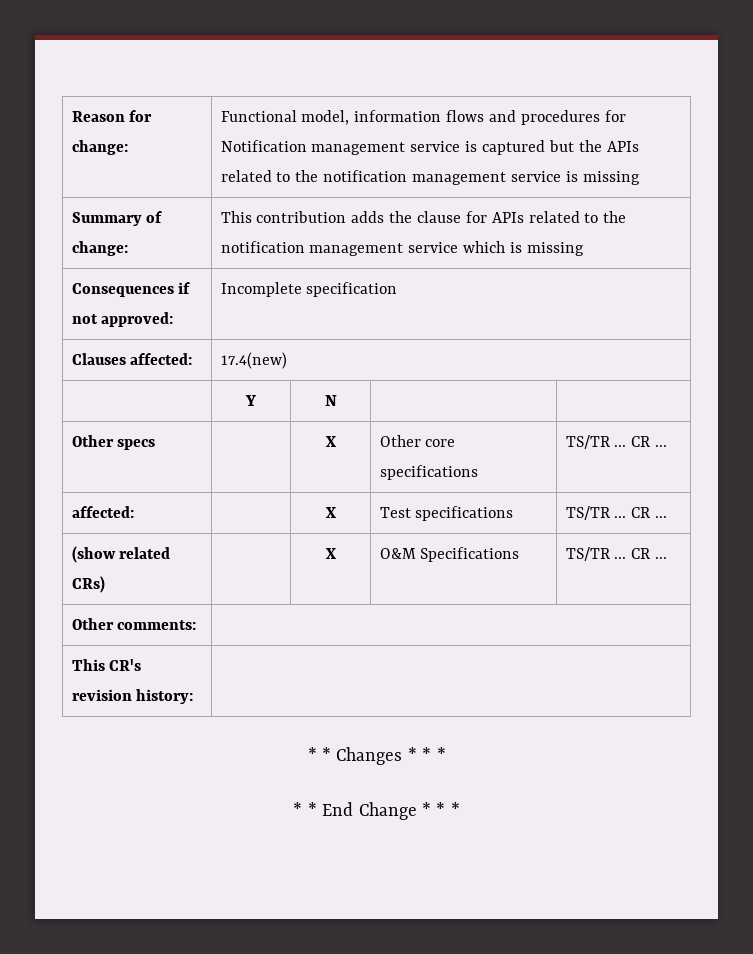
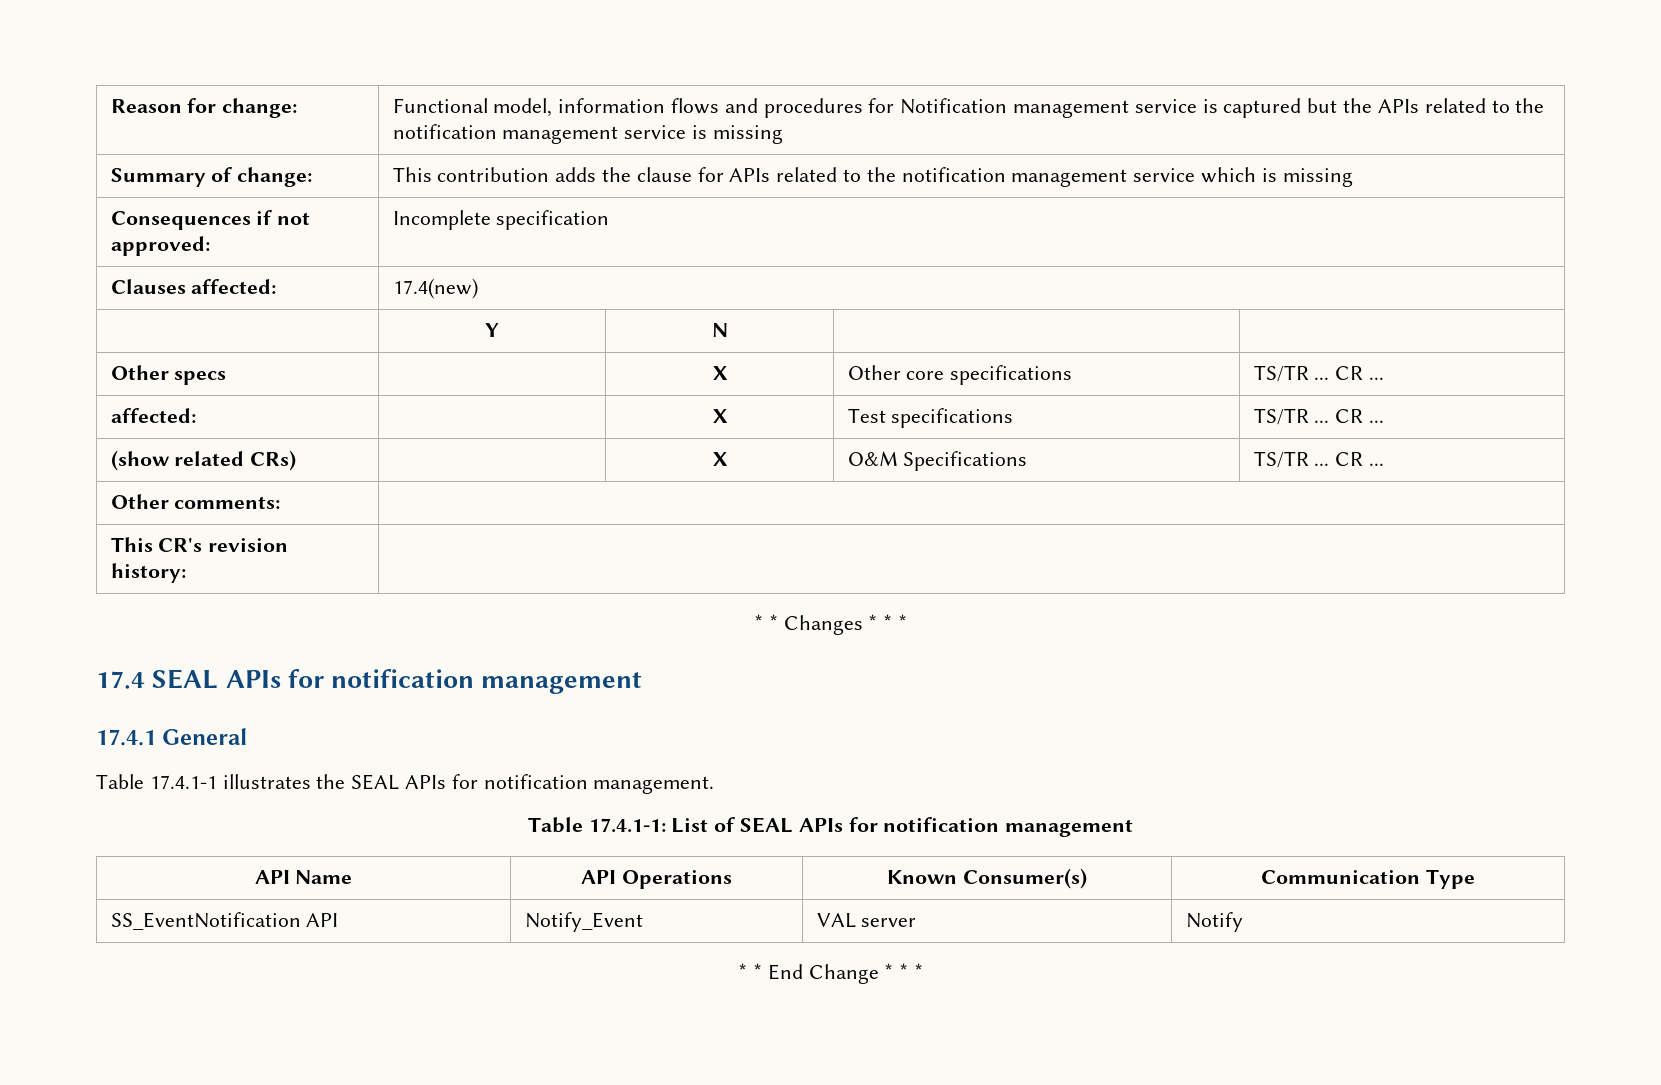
+ 17.4 SEAL APIs for notification management
+ 17.4.1 General
+ Table 17.4.1-1 illustrates the SEAL APIs for notification management.
+ Table 17.4.1-1: List of SEAL APIs for notification management
+ API Name | API Operations | Known Consumer(s) | Communication Type
+ SS_EventNotification API | Notify_Event | VAL server | Notify

